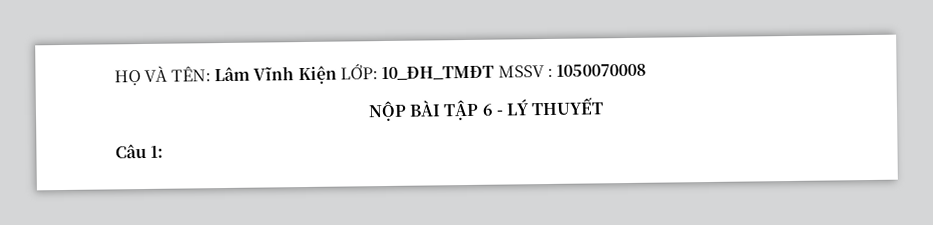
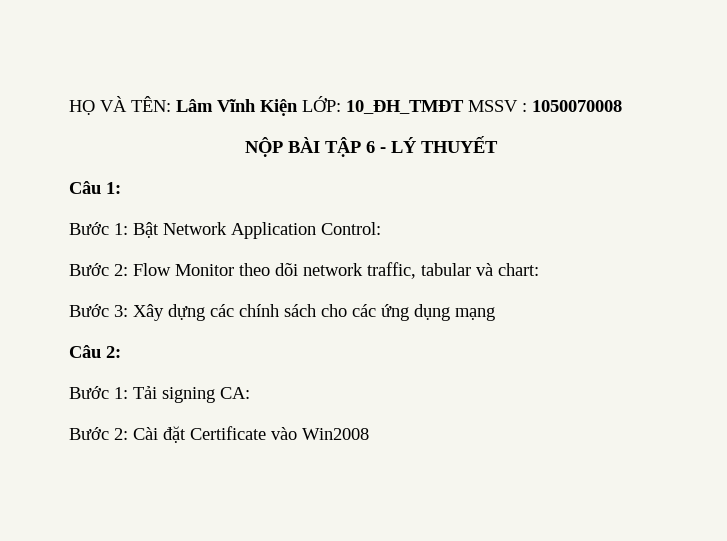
+ Bước 1: Bật Network Application Control:
+ Bước 2: Flow Monitor theo dõi network traffic, tabular và chart:
+ Bước 3: Xây dựng các chính sách cho các ứng dụng mạng
+ Câu 2:
+ Bước 1: Tải signing CA:
+ Bước 2: Cài đặt Certificate vào Win2008

